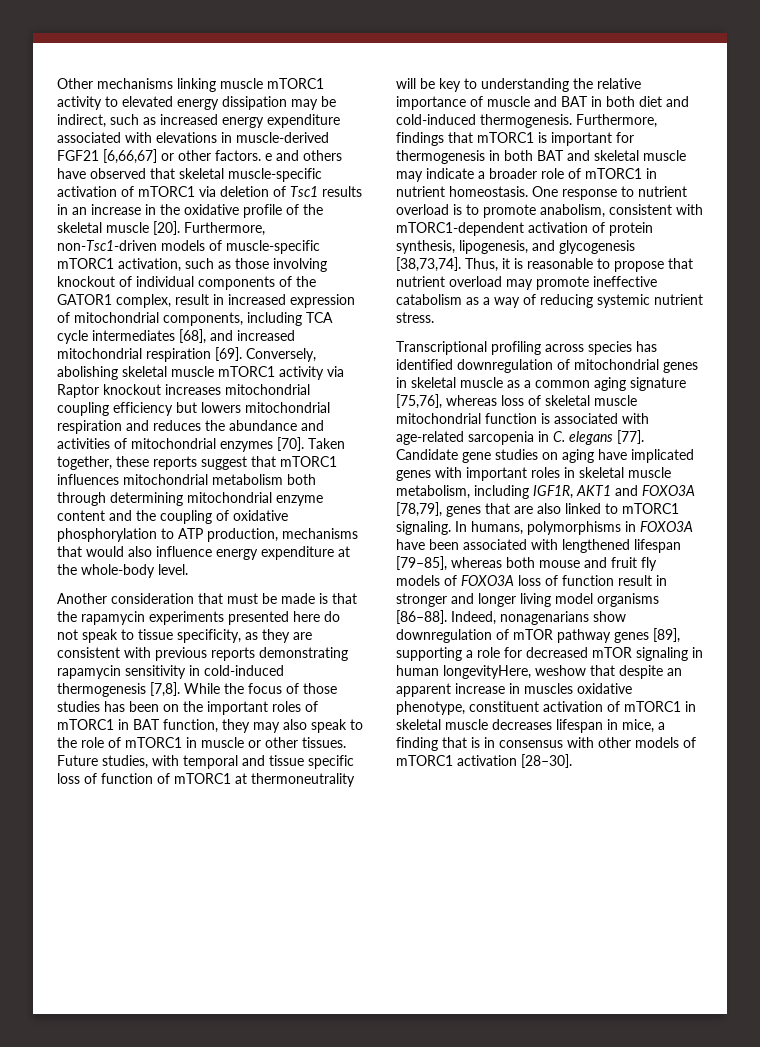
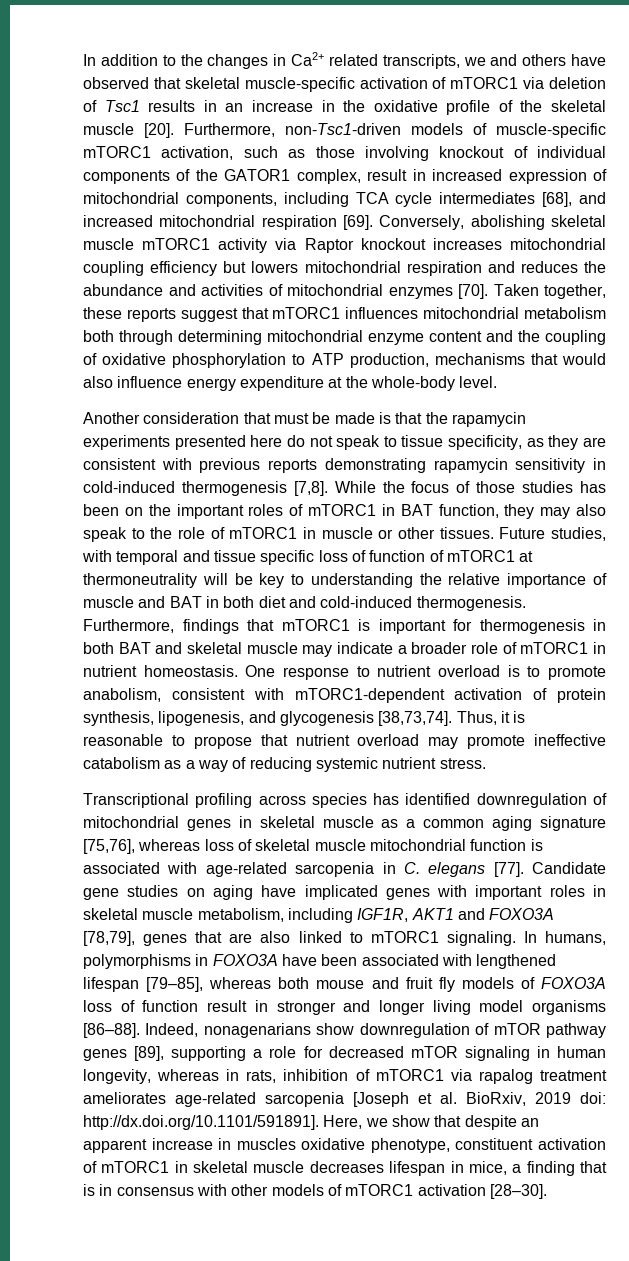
- Other mechanisms linking muscle mTORC1 activity to elevated energy dissipation may be indirect, such as increased energy expenditure associated with elevations in muscle-derived FGF21 [6,66,67] or other factors. e and others have observed that skeletal muscle-specific activation of mTORC1 via deletion of Tsc1 results in an increase in the oxidative profile of the skeletal muscle [20].
+ In addition to the changes in Ca2+ related transcripts, we and others have observed that skeletal muscle-specific activation of mTORC1 via deletion of Tsc1 results in an increase in the oxidative profile of the skeletal muscle [20].
- Indeed, nonagenarians show downregulation of mTOR pathway genes [89], supporting a role for decreased mTOR signaling in human longevityHere, weshow that despite an apparent increase in muscles oxidative phenotype, constituent activation of mTORC1 in skeletal muscle decreases lifespan in mice, a finding that is in consensus with other models of mTORC1 activation [28–30].
+ Indeed, nonagenarians show downregulation of mTOR pathway genes [89], supporting a role for decreased mTOR signaling in human longevity, whereas in rats, inhibition of mTORC1 via rapalog treatment ameliorates age-related sarcopenia [Joseph et al. BioRxiv, 2019 doi: http://dx.doi.org/10.1101/591891]. Here, we show that despite an apparent increase in muscles oxidative phenotype, constituent activation of mTORC1 in skeletal muscle decreases lifespan in mice, a finding that is in consensus with other models of mTORC1 activation [28–30].

